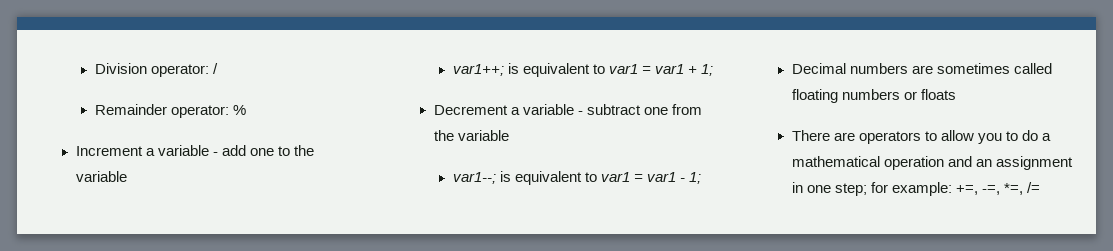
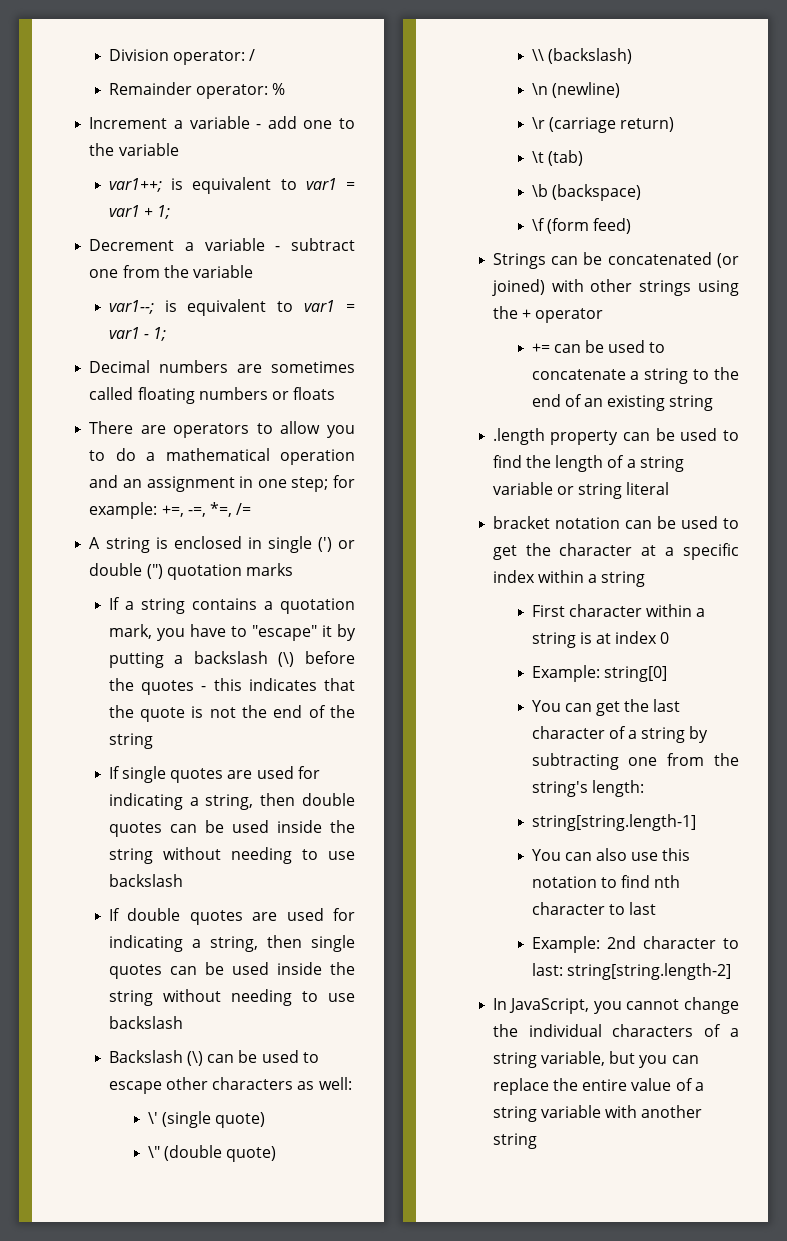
+ A string is enclosed in single (') or double (") quotation marks
+ If a string contains a quotation mark, you have to "escape" it by putting a backslash (\) before the quotes - this indicates that the quote is not the end of the string
+ If single quotes are used for indicating a string, then double quotes can be used inside the string without needing to use backslash
+ If double quotes are used for indicating a string, then single quotes can be used inside the string without needing to use backslash
+ Backslash (\) can be used to escape other characters as well:
+ \' (single quote)
+ \" (double quote)
+ \\ (backslash)
+ \n (newline)
+ \r (carriage return)
+ \t (tab)
+ \b (backspace)
+ \f (form feed)
+ Strings can be concatenated (or joined) with other strings using the + operator
+ += can be used to concatenate a string to the end of an existing string
+ .length property can be used to find the length of a string variable or string literal
+ bracket notation can be used to get the character at a specific index within a string
+ First character within a string is at index 0
+ Example: string[0]
+ You can get the last character of a string by subtracting one from the string's length:
+ string[string.length-1]
+ You can also use this notation to find nth character to last
+ Example: 2nd character to last: string[string.length-2]
+ In JavaScript, you cannot change the individual characters of a string variable, but you can replace the entire value of a string variable with another string

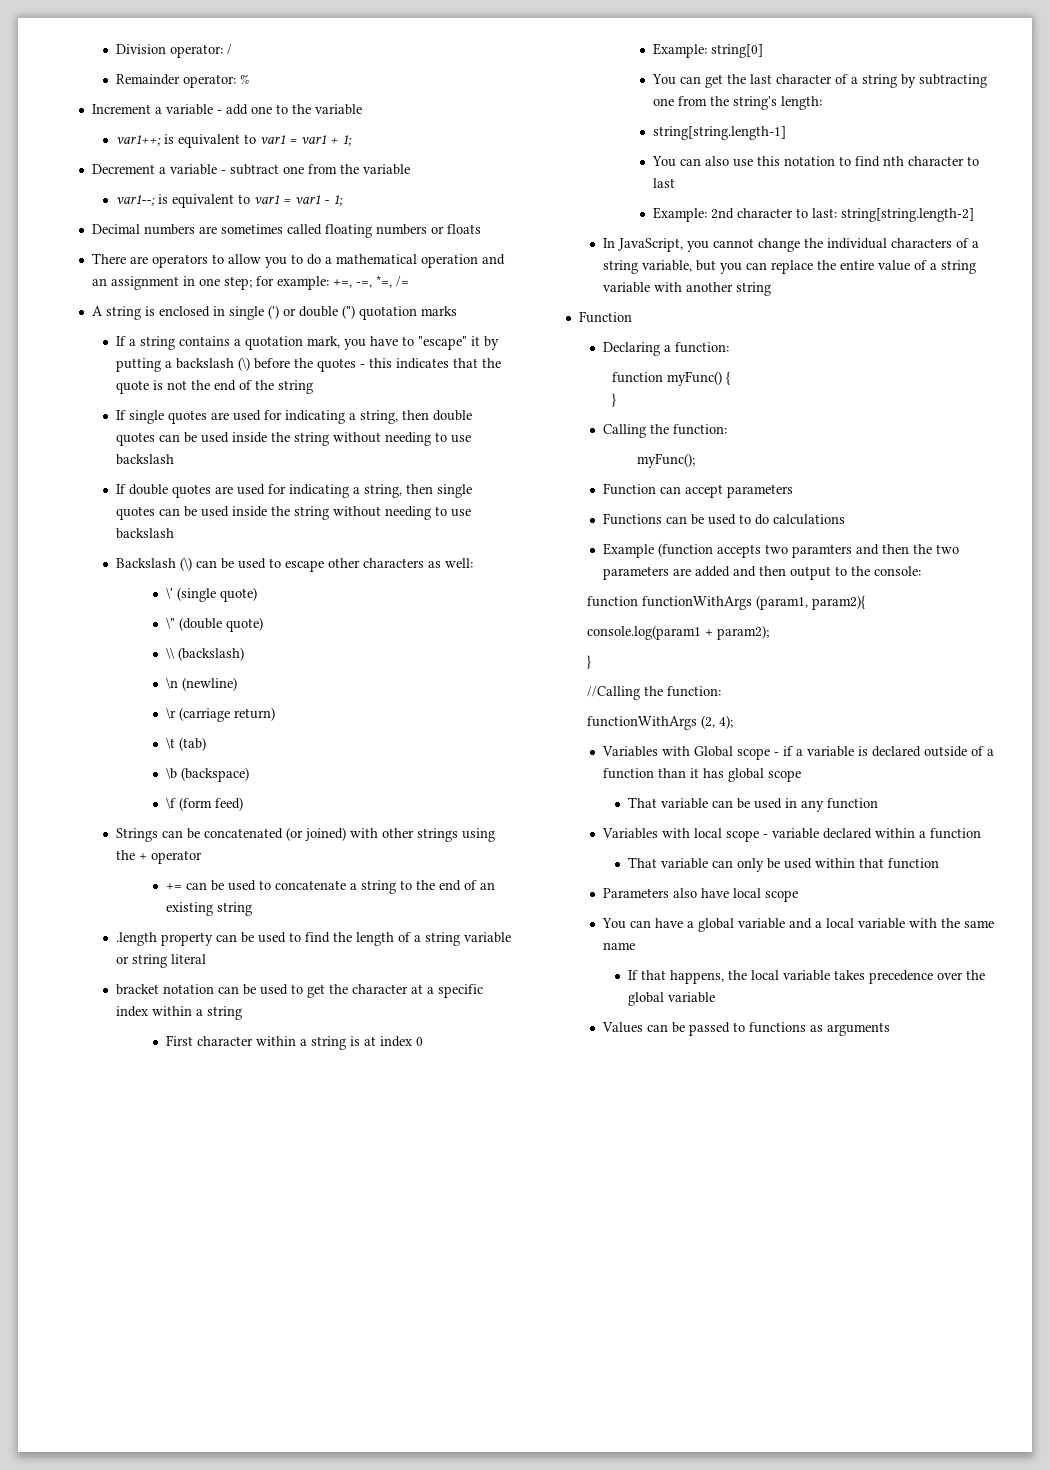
  In JavaScript, you cannot change the individual characters of a string variable, but you can replace the entire value of a string variable with another string
+ Function
+ Declaring a function:
+ function myFunc() {
+ }
+ Calling the function:
+ myFunc();
+ Function can accept parameters
+ Functions can be used to do calculations
+ Example (function accepts two paramters and then the two parameters are added and then output to the console:
+ function functionWithArgs (param1, param2){
+ console.log(param1 + param2);
+ }
+ //Calling the function:
+ functionWithArgs (2, 4);
+ Variables with Global scope - if a variable is declared outside of a function than it has global scope
+ That variable can be used in any function
+ Variables with local scope - variable declared within a function
+ That variable can only be used within that function
+ Parameters also have local scope
+ You can have a global variable and a local variable with the same name
+ If that happens, the local variable takes precedence over the global variable
+ Values can be passed to functions as arguments

